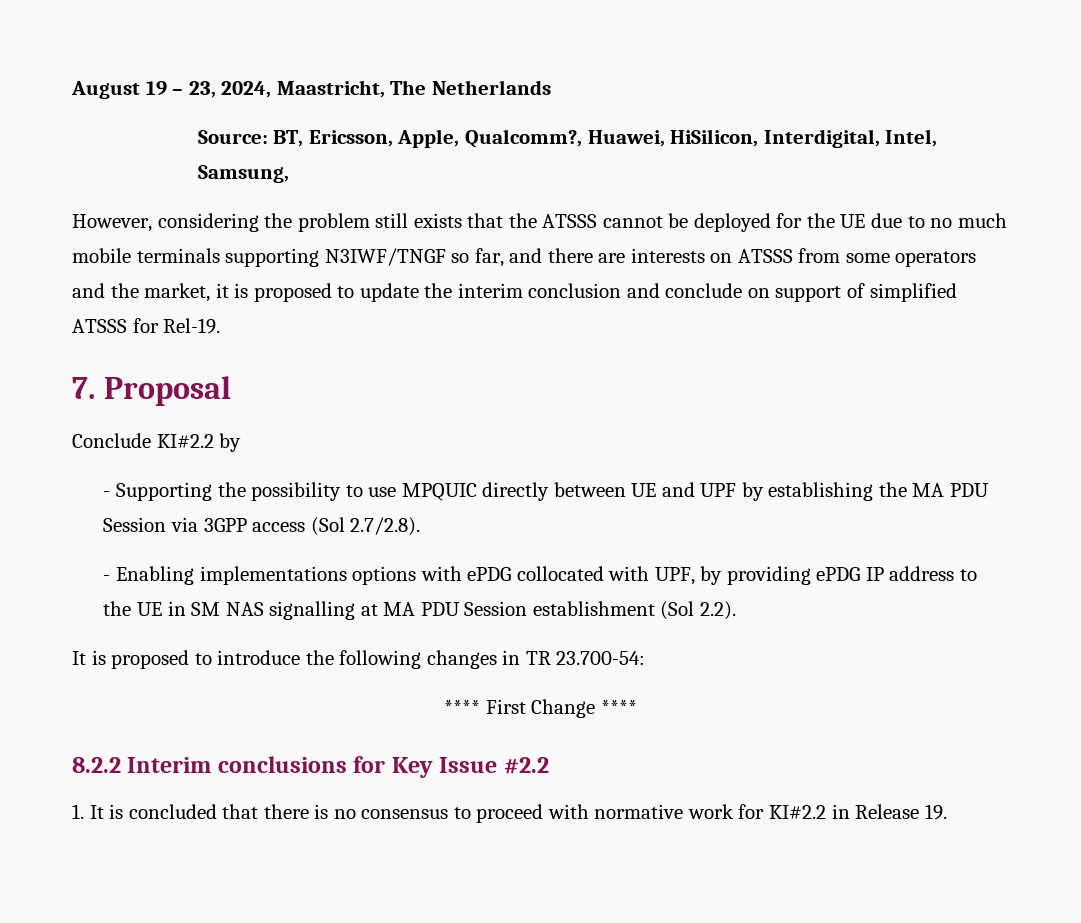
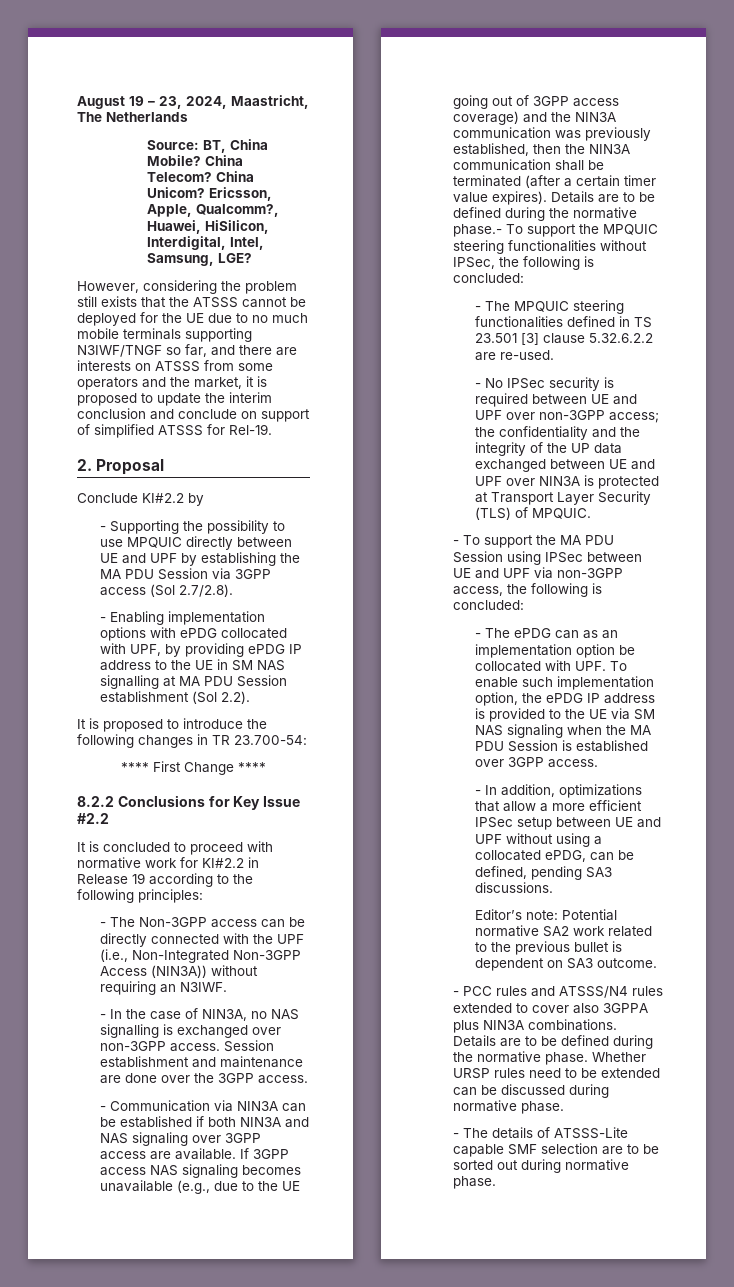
- Source: BT, Ericsson, Apple, Qualcomm?, Huawei, HiSilicon, Interdigital, Intel, Samsung,
+ Source: BT, China Mobile? China Telecom? China Unicom? Ericsson, Apple, Qualcomm?, Huawei, HiSilicon, Interdigital, Intel, Samsung, LGE?
- 7. Proposal
+ 2. Proposal
- - Enabling implementations options with ePDG collocated with UPF, by providing ePDG IP address to the UE in SM NAS signalling at MA PDU Session establishment (Sol 2.2).
+ - Enabling implementation options with ePDG collocated with UPF, by providing ePDG IP address to the UE in SM NAS signalling at MA PDU Session establishment (Sol 2.2).
- 8.2.2 Interim conclusions for Key Issue #2.2
+ 8.2.2 Conclusions for Key Issue #2.2
- 1. It is concluded that there is no consensus to proceed with normative work for KI#2.2 in Release 19.
+ It is concluded to proceed with normative work for KI#2.2 in Release 19 according to the following principles:
+ - The Non-3GPP access can be directly connected with the UPF (i.e., Non-Integrated Non-3GPP Access (NIN3A)) without requiring an N3IWF.
+ - In the case of NIN3A, no NAS signalling is exchanged over non-3GPP access. Session establishment and maintenance are done over the 3GPP access.
+ - Communication via NIN3A can be established if both NIN3A and NAS signaling over 3GPP access are available. If 3GPP access NAS signaling becomes unavailable (e.g., due to the UE going out of 3GPP access coverage) and the NIN3A communication was previously established, then the NIN3A communication shall be terminated (after a certain timer value expires). Details are to be defined during the normative phase.- To support the MPQUIC steering functionalities without IPSec, the following is concluded:
+ - The MPQUIC steering functionalities defined in TS 23.501 [3] clause 5.32.6.2.2 are re-used.
+ - No IPSec security is required between UE and UPF over non-3GPP access; the confidentiality and the integrity of the UP data exchanged between UE and UPF over NIN3A is protected at Transport Layer Security (TLS) of MPQUIC.
+ - To support the MA PDU Session using IPSec between UE and UPF via non-3GPP access, the following is concluded:
+ - The ePDG can as an implementation option be collocated with UPF. To enable such implementation option, the ePDG IP address is provided to the UE via SM NAS signaling when the MA PDU Session is established over 3GPP access.
+ - In addition, optimizations that allow a more efficient IPSec setup between UE and UPF without using a collocated ePDG, can be defined, pending SA3 discussions.
+ Editor’s note: Potential normative SA2 work related to the previous bullet is dependent on SA3 outcome.
+ - PCC rules and ATSSS/N4 rules extended to cover also 3GPPA plus NIN3A combinations. Details are to be defined during the normative phase. Whether URSP rules need to be extended can be discussed during normative phase.
+ - The details of ATSSS-Lite capable SMF selection are to be sorted out during normative phase.

